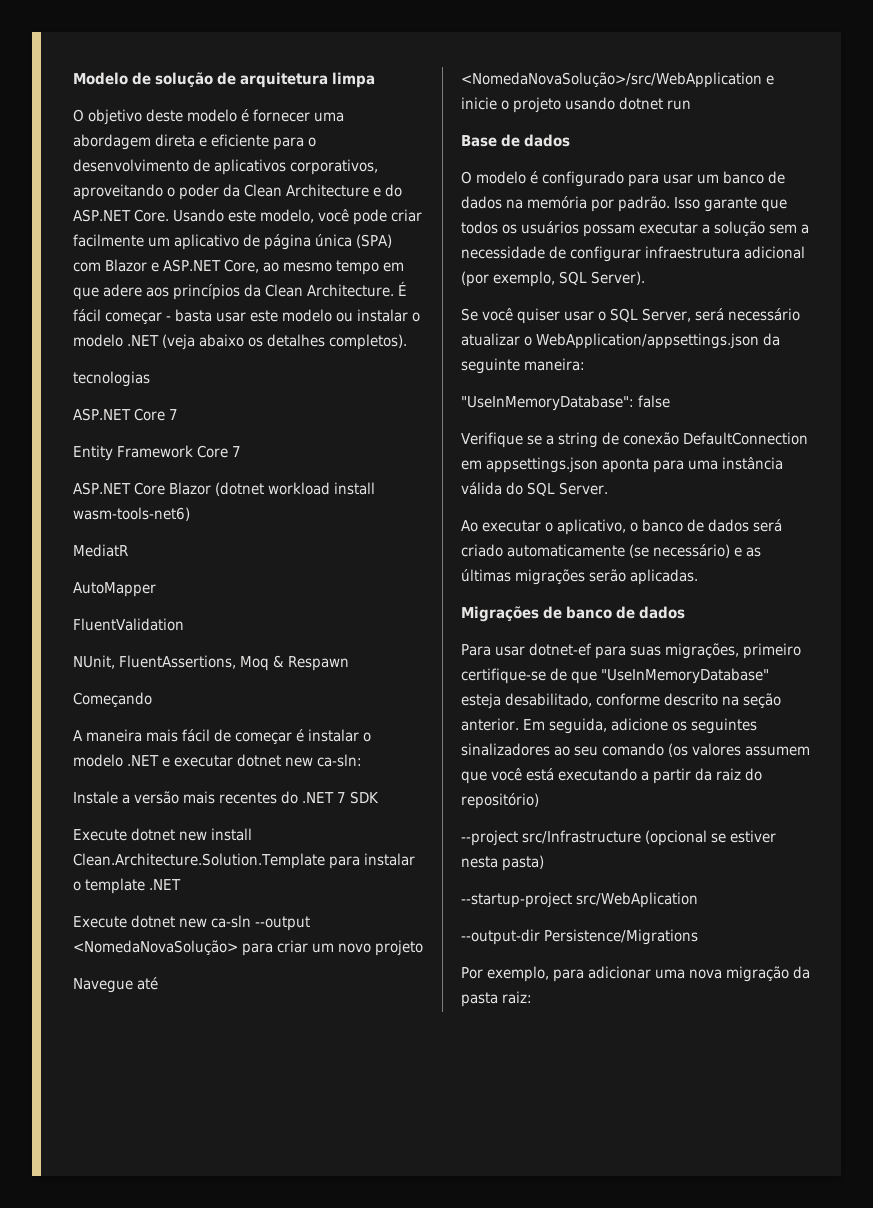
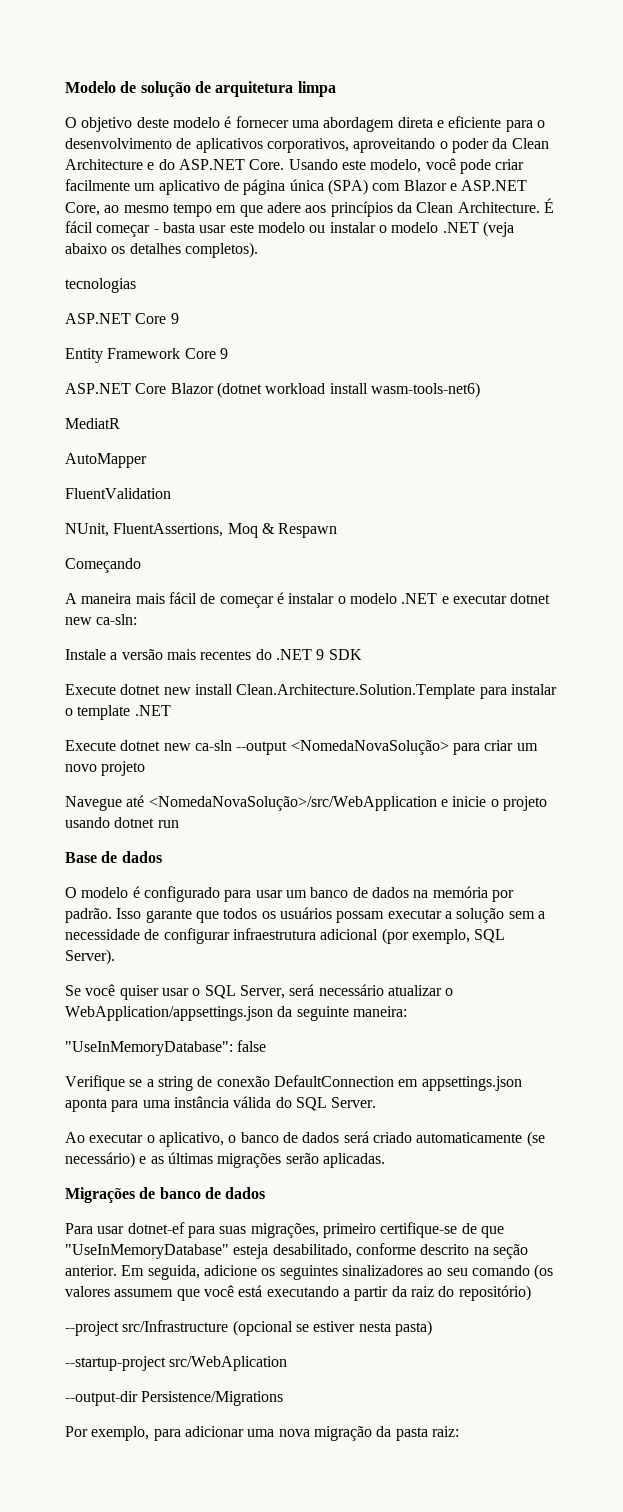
- ASP.NET Core 7
+ ASP.NET Core 9
- Entity Framework Core 7
+ Entity Framework Core 9
- Instale a versão mais recentes do .NET 7 SDK
+ Instale a versão mais recentes do .NET 9 SDK

